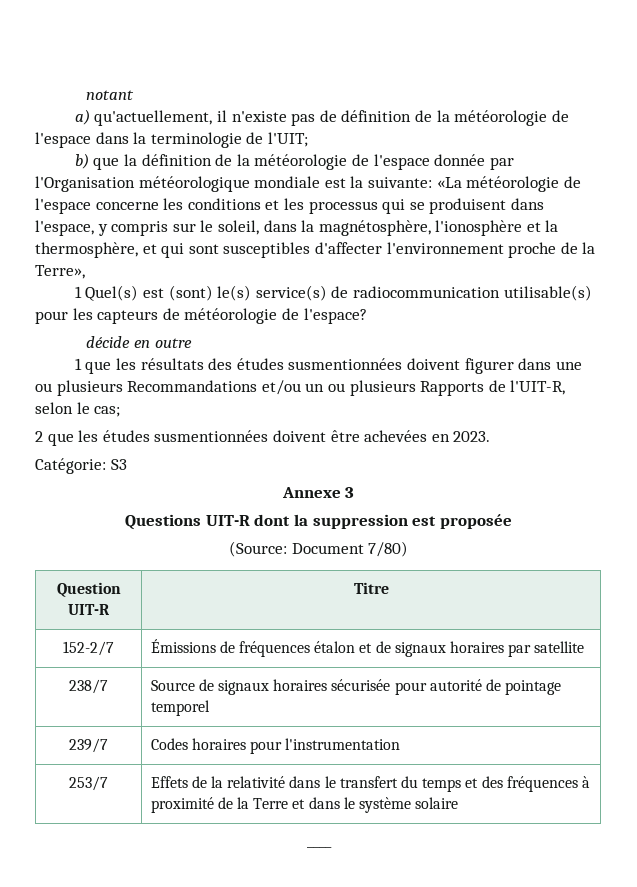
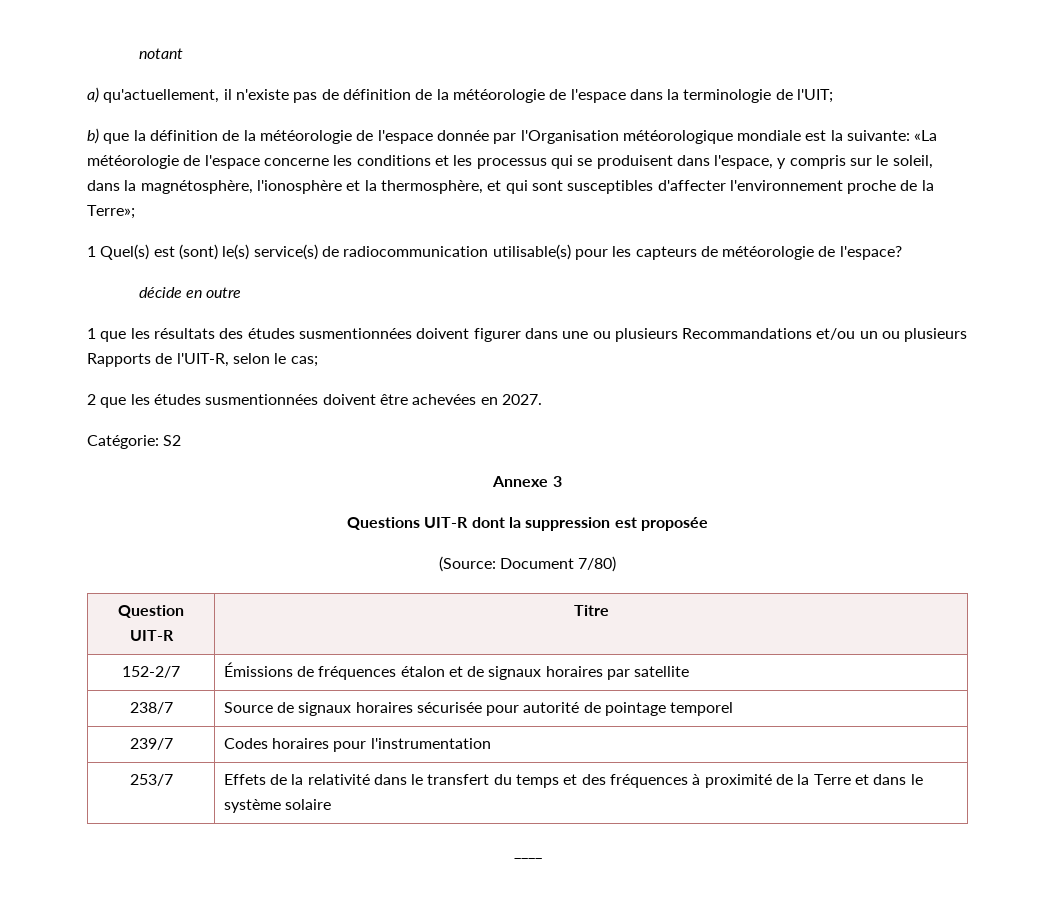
- b) que la définition de la météorologie de l'espace donnée par l'Organisation météorologique mondiale est la suivante: «La météorologie de l'espace concerne les conditions et les processus qui se produisent dans l'espace, y compris sur le soleil, dans la magnétosphère, l'ionosphère et la thermosphère, et qui sont susceptibles d'affecter l'environnement proche de la Terre»,
+ b) que la définition de la météorologie de l'espace donnée par l'Organisation météorologique mondiale est la suivante: «La météorologie de l'espace concerne les conditions et les processus qui se produisent dans l'espace, y compris sur le soleil, dans la magnétosphère, l'ionosphère et la thermosphère, et qui sont susceptibles d'affecter l'environnement proche de la Terre»;
- 2 que les études susmentionnées doivent être achevées en 2023.
+ 2 que les études susmentionnées doivent être achevées en 2027.
- Catégorie: S3
+ Catégorie: S2

